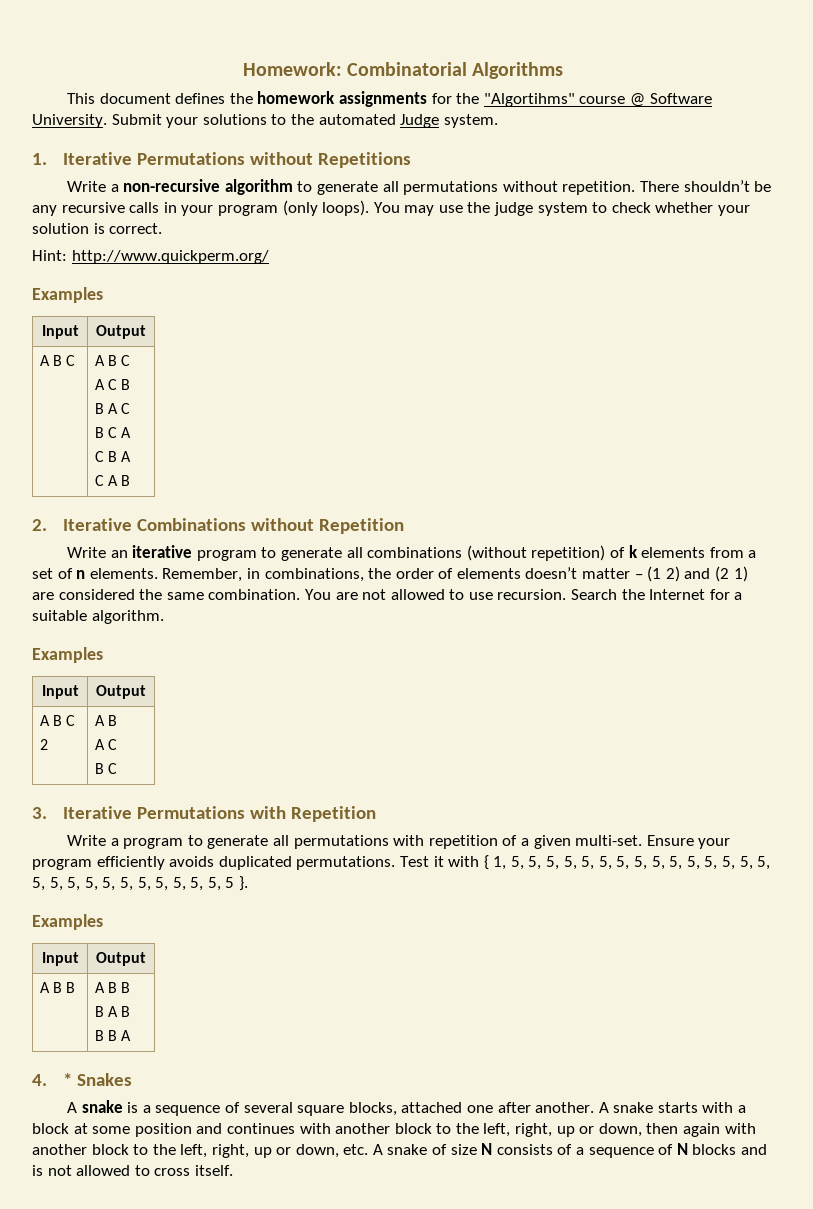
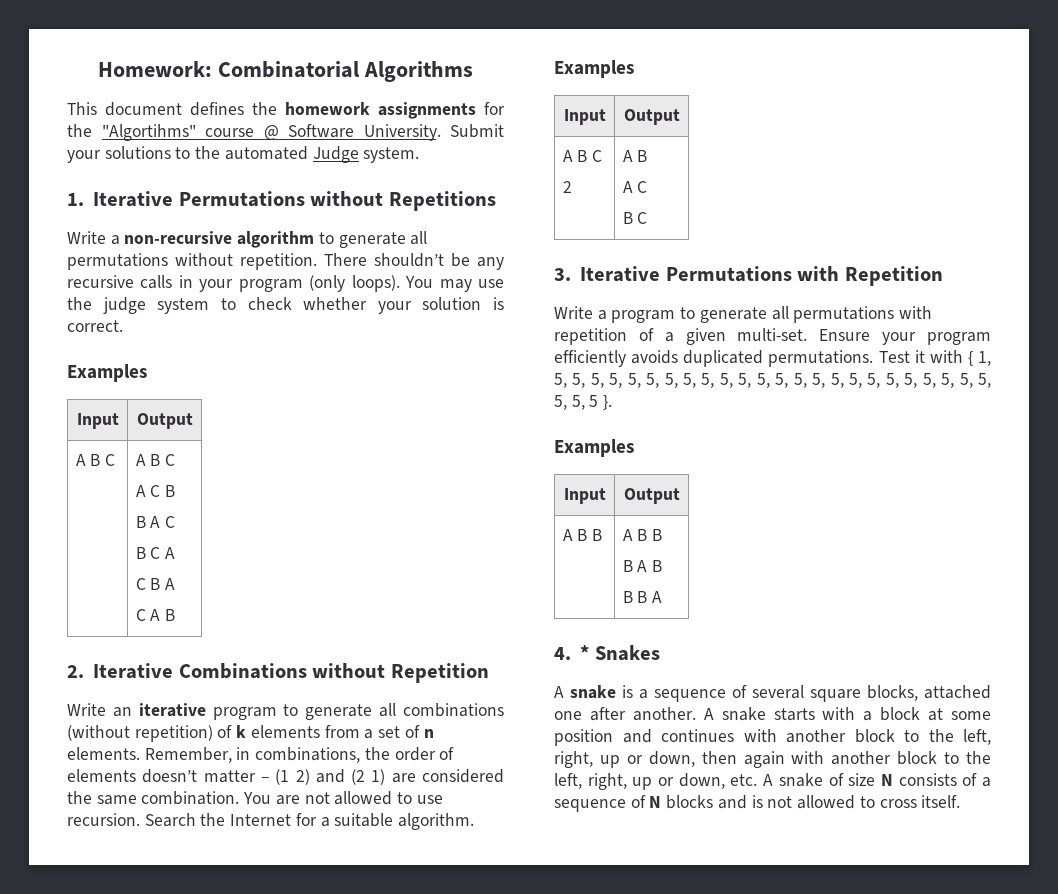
- Hint: http://www.quickperm.org/

